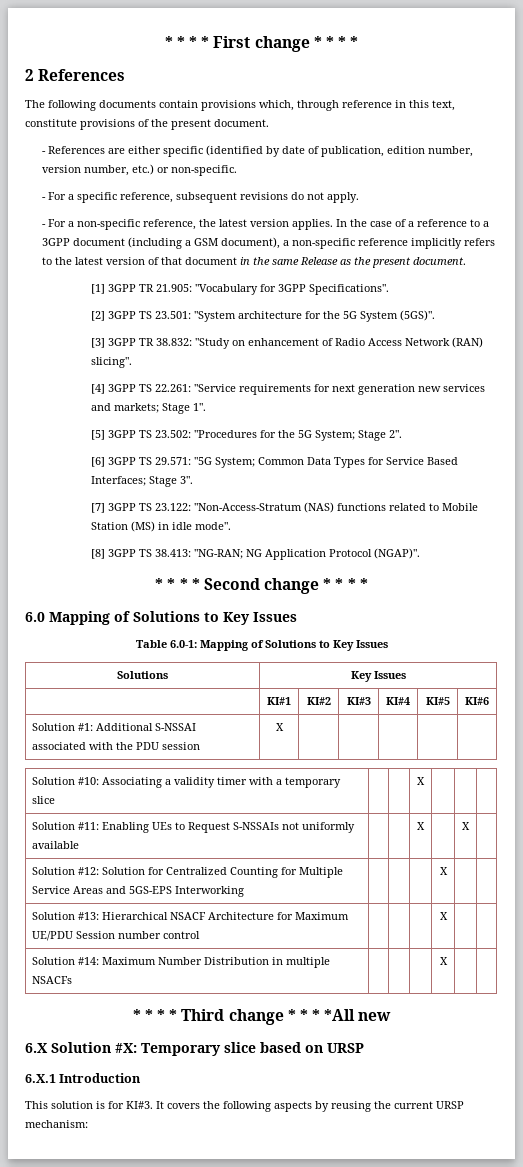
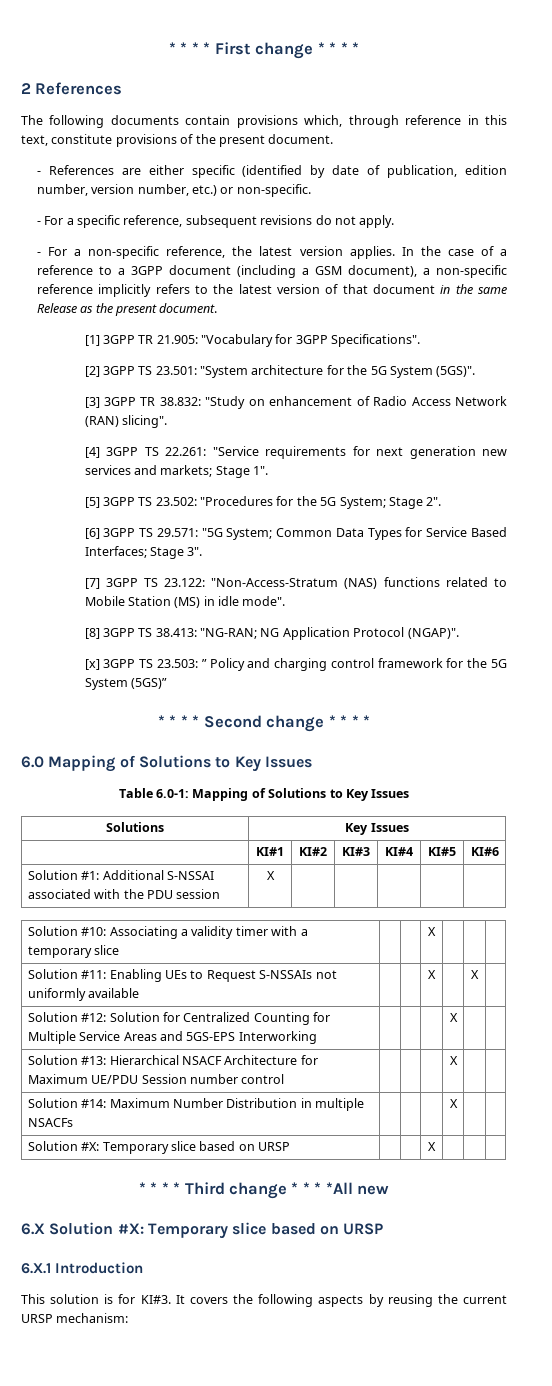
+ [x] 3GPP TS 23.503: ” Policy and charging control framework for the 5G System (5GS)”
+ Solution #X: Temporary slice based on URSP | | | X | | |

